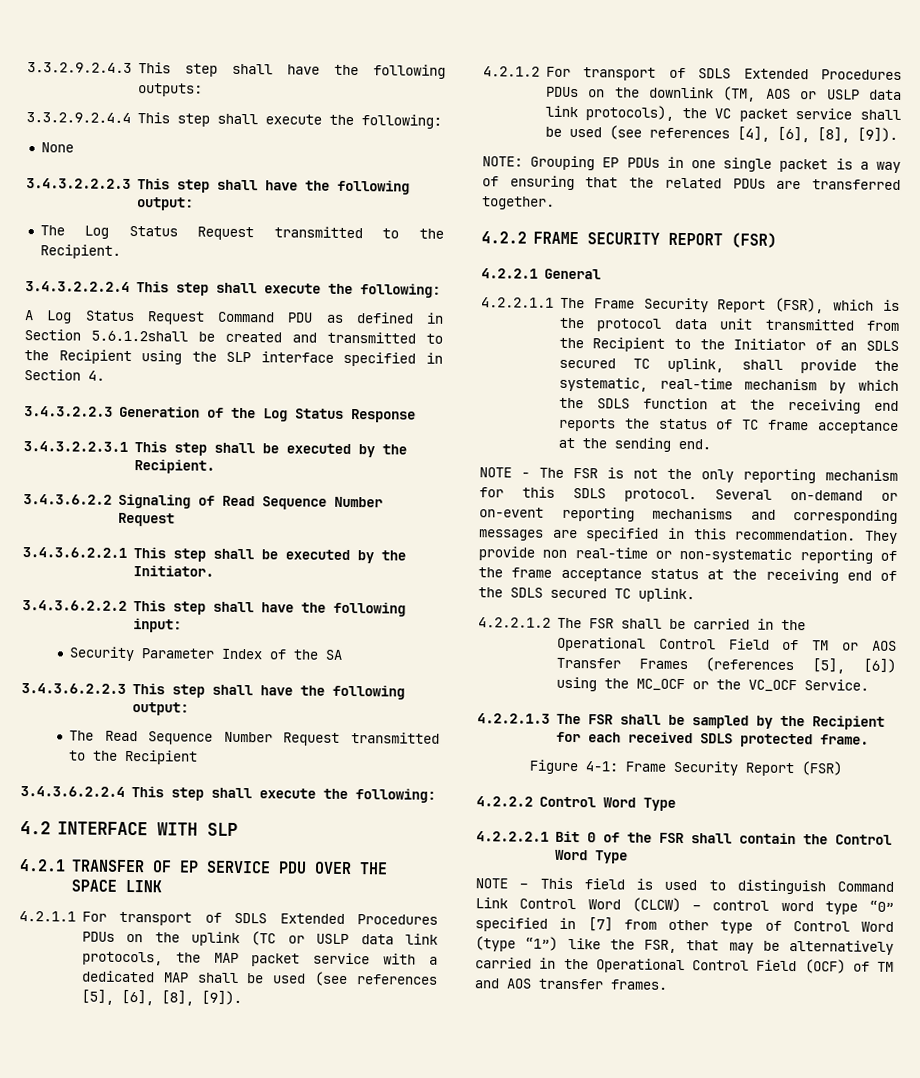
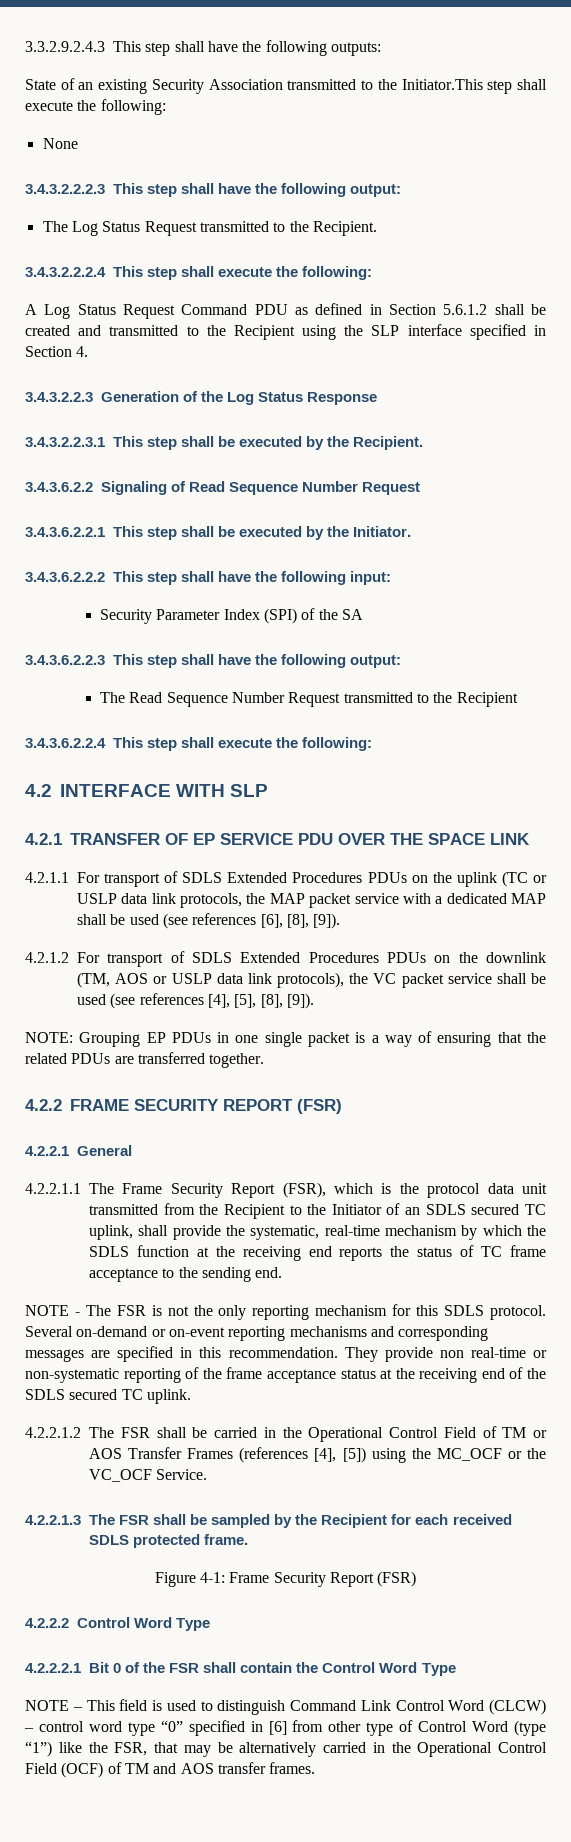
- 3.3.2.9.2.4.4 This step shall execute the following:
+ State of an existing Security Association transmitted to the Initiator.This step shall execute the following:
- A Log Status Request Command PDU as defined in Section 5.6.1.2shall be created and transmitted to the Recipient using the SLP interface specified in Section 4.
+ A Log Status Request Command PDU as defined in Section 5.6.1.2 shall be created and transmitted to the Recipient using the SLP interface specified in Section 4.
- Security Parameter Index of the SA
+ Security Parameter Index (SPI) of the SA
- 4.2.1.1 For transport of SDLS Extended Procedures PDUs on the uplink (TC or USLP data link protocols, the MAP packet service with a dedicated MAP shall be used (see references [5], [6], [8], [9]).
+ 4.2.1.1 For transport of SDLS Extended Procedures PDUs on the uplink (TC or USLP data link protocols, the MAP packet service with a dedicated MAP shall be used (see references [6], [8], [9]).
- 4.2.1.2 For transport of SDLS Extended Procedures PDUs on the downlink (TM, AOS or USLP data link protocols), the VC packet service shall be used (see references [4], [6], [8], [9]).
+ 4.2.1.2 For transport of SDLS Extended Procedures PDUs on the downlink (TM, AOS or USLP data link protocols), the VC packet service shall be used (see references [4], [5], [8], [9]).
- 4.2.2.1.1 The Frame Security Report (FSR), which is the protocol data unit transmitted from the Recipient to the Initiator of an SDLS secured TC uplink, shall provide the systematic, real-time mechanism by which the SDLS function at the receiving end reports the status of TC frame acceptance at the sending end.
+ 4.2.2.1.1 The Frame Security Report (FSR), which is the protocol data unit transmitted from the Recipient to the Initiator of an SDLS secured TC uplink, shall provide the systematic, real-time mechanism by which the SDLS function at the receiving end reports the status of TC frame acceptance to the sending end.
- 4.2.2.1.2 The FSR shall be carried in the Operational Control Field of TM or AOS Transfer Frames (references [5], [6]) using the MC_OCF or the VC_OCF Service.
+ 4.2.2.1.2 The FSR shall be carried in the Operational Control Field of TM or AOS Transfer Frames (references [4], [5]) using the MC_OCF or the VC_OCF Service.
- NOTE – This field is used to distinguish Command Link Control Word (CLCW) – control word type “0” specified in [7] from other type of Control Word (type “1”) like the FSR, that may be alternatively carried in the Operational Control Field (OCF) of TM and AOS transfer frames.
+ NOTE – This field is used to distinguish Command Link Control Word (CLCW) – control word type “0” specified in [6] from other type of Control Word (type “1”) like the FSR, that may be alternatively carried in the Operational Control Field (OCF) of TM and AOS transfer frames.

